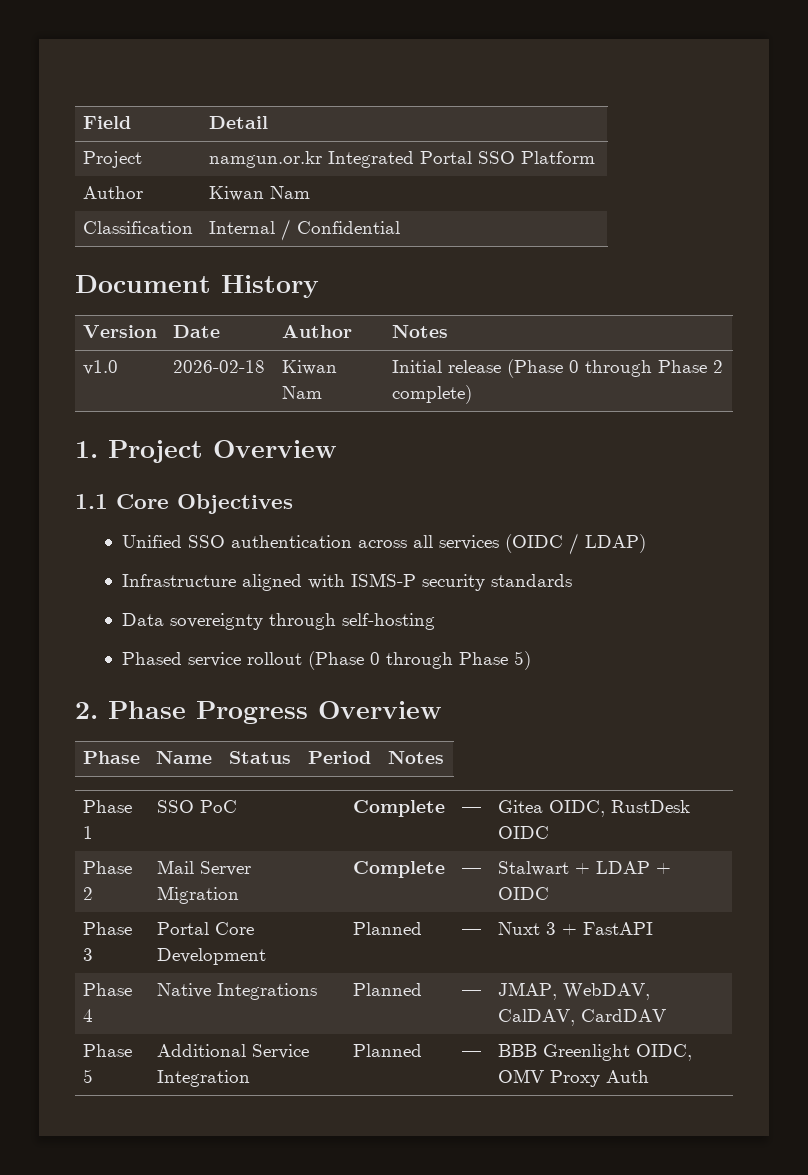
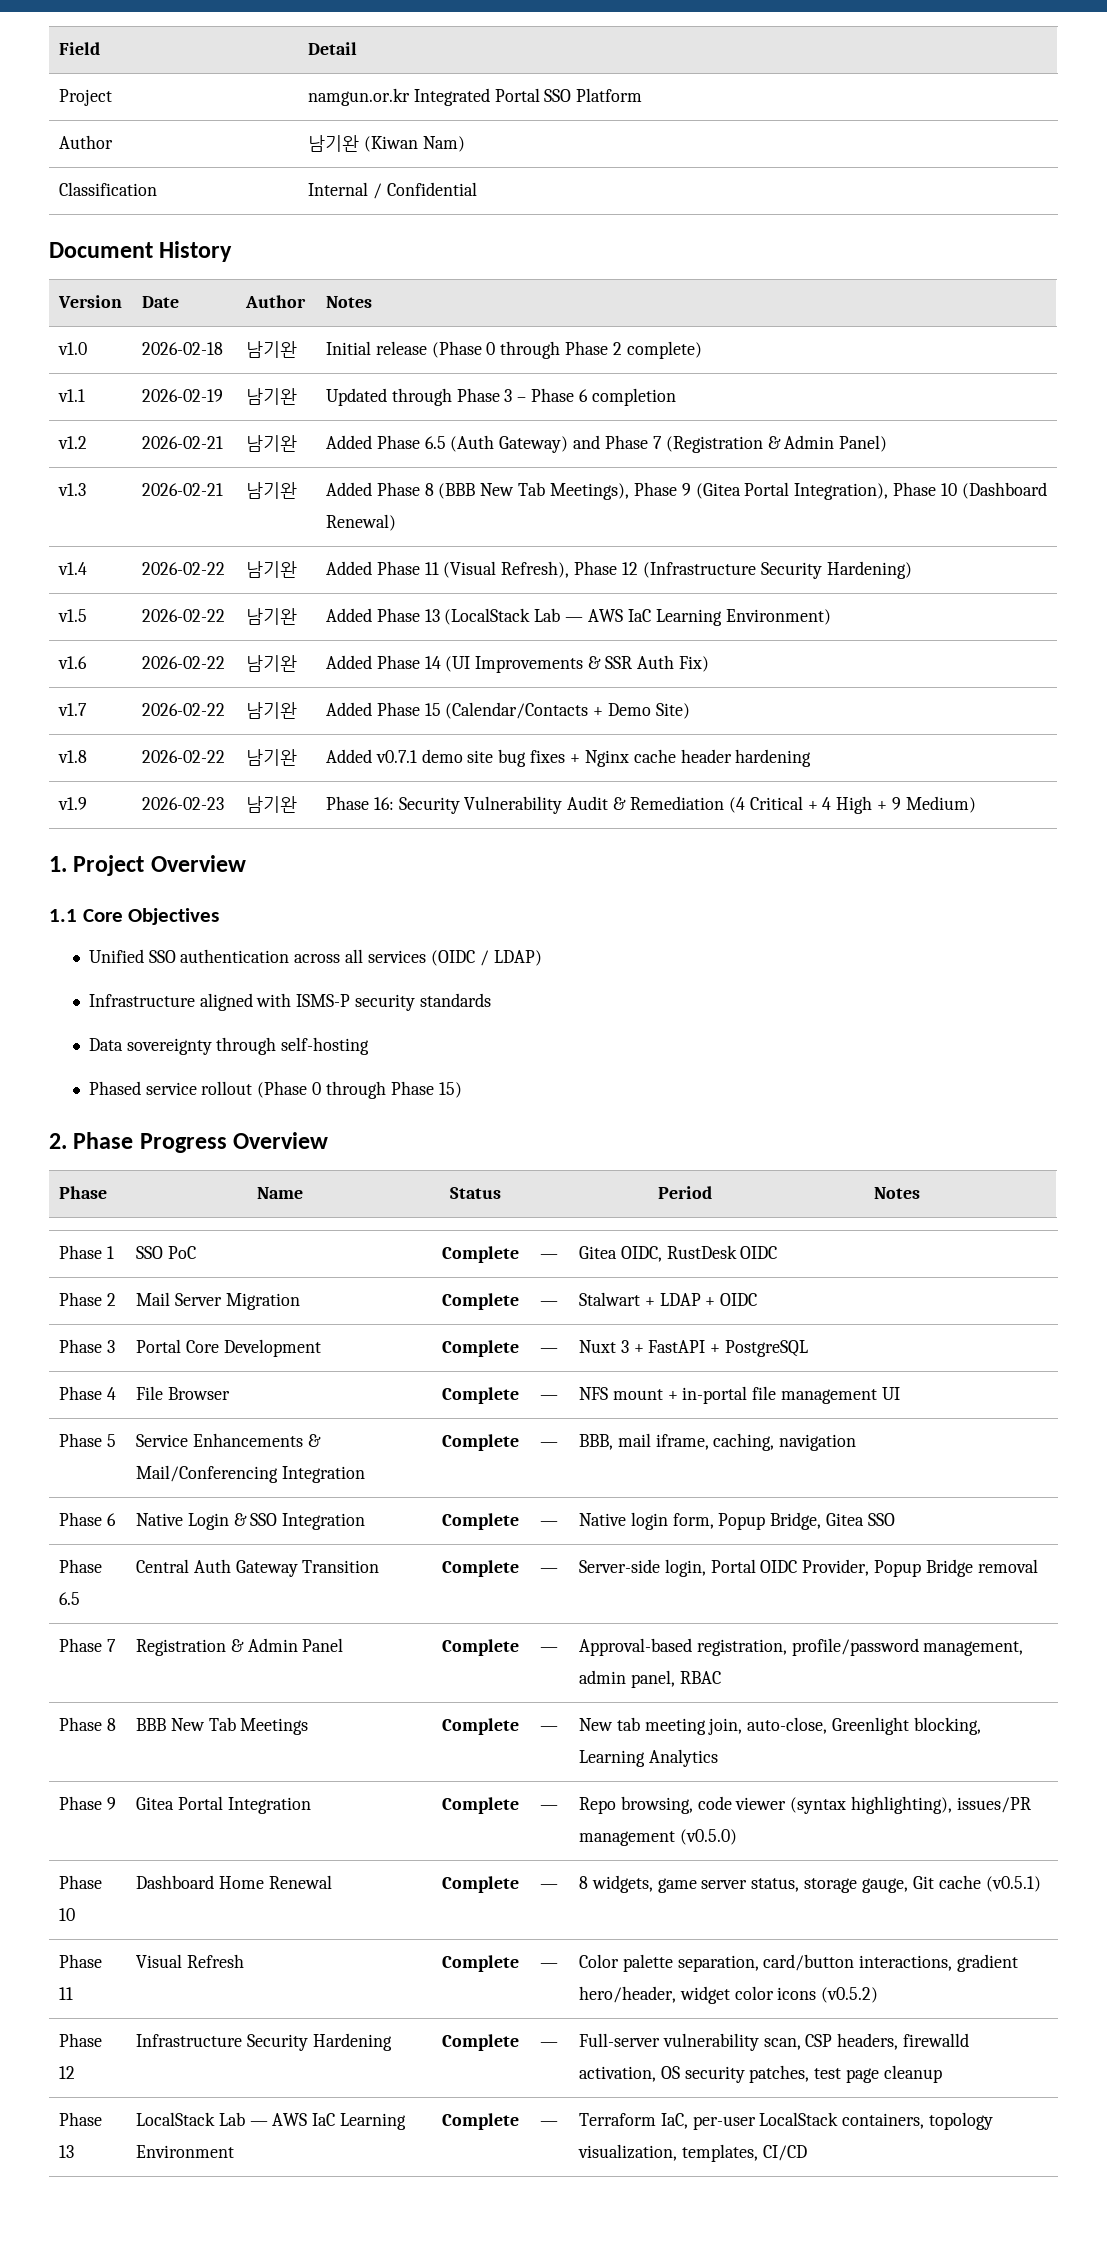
- Author | Kiwan Nam
+ Author | 남기완 (Kiwan Nam)
- v1.0 | 2026-02-18 | Kiwan Nam | Initial release (Phase 0 through Phase 2 complete)
+ v1.0 | 2026-02-18 | 남기완 | Initial release (Phase 0 through Phase 2 complete)
+ v1.1 | 2026-02-19 | 남기완 | Updated through Phase 3 – Phase 6 completion
+ v1.2 | 2026-02-21 | 남기완 | Added Phase 6.5 (Auth Gateway) and Phase 7 (Registration & Admin Panel)
+ v1.3 | 2026-02-21 | 남기완 | Added Phase 8 (BBB New Tab Meetings), Phase 9 (Gitea Portal Integration), Phase 10 (Dashboard Renewal)
+ v1.4 | 2026-02-22 | 남기완 | Added Phase 11 (Visual Refresh), Phase 12 (Infrastructure Security Hardening)
+ v1.5 | 2026-02-22 | 남기완 | Added Phase 13 (LocalStack Lab — AWS IaC Learning Environment)
+ v1.6 | 2026-02-22 | 남기완 | Added Phase 14 (UI Improvements & SSR Auth Fix)
+ v1.7 | 2026-02-22 | 남기완 | Added Phase 15 (Calendar/Contacts + Demo Site)
+ v1.8 | 2026-02-22 | 남기완 | Added v0.7.1 demo site bug fixes + Nginx cache header hardening
+ v1.9 | 2026-02-23 | 남기완 | Phase 16: Security Vulnerability Audit & Remediation (4 Critical + 4 High + 9 Medium)
- Phased service rollout (Phase 0 through Phase 5)
+ Phased service rollout (Phase 0 through Phase 15)
- Phase 3 | Portal Core Development | Planned | — | Nuxt 3 + FastAPI
+ Phase 3 | Portal Core Development | Complete | — | Nuxt 3 + FastAPI + PostgreSQL
- Phase 4 | Native Integrations | Planned | — | JMAP, WebDAV, CalDAV, CardDAV
- Phase 5 | Additional Service Integration | Planned | — | BBB Greenlight OIDC, OMV Proxy Auth
+ Phase 4 | File Browser | Complete | — | NFS mount + in-portal file management UI
+ Phase 5 | Service Enhancements & Mail/Conferencing Integration | Complete | — | BBB, mail iframe, caching, navigation
+ Phase 6 | Native Login & SSO Integration | Complete | — | Native login form, Popup Bridge, Gitea SSO
+ Phase 6.5 | Central Auth Gateway Transition | Complete | — | Server-side login, Portal OIDC Provider, Popup Bridge removal
+ Phase 7 | Registration & Admin Panel | Complete | — | Approval-based registration, profile/password management, admin panel, RBAC
+ Phase 8 | BBB New Tab Meetings | Complete | — | New tab meeting join, auto-close, Greenlight blocking, Learning Analytics
+ Phase 9 | Gitea Portal Integration | Complete | — | Repo browsing, code viewer (syntax highlighting), issues/PR management (v0.5.0)
+ Phase 10 | Dashboard Home Renewal | Complete | — | 8 widgets, game server status, storage gauge, Git cache (v0.5.1)
+ Phase 11 | Visual Refresh | Complete | — | Color palette separation, card/button interactions, gradient hero/header, widget color icons (v0.5.2)
+ Phase 12 | Infrastructure Security Hardening | Complete | — | Full-server vulnerability scan, CSP headers, firewalld activation, OS security patches, test page cleanup
+ Phase 13 | LocalStack Lab — AWS IaC Learning Environment | Complete | — | Terraform IaC, per-user LocalStack containers, topology visualization, templates, CI/CD

